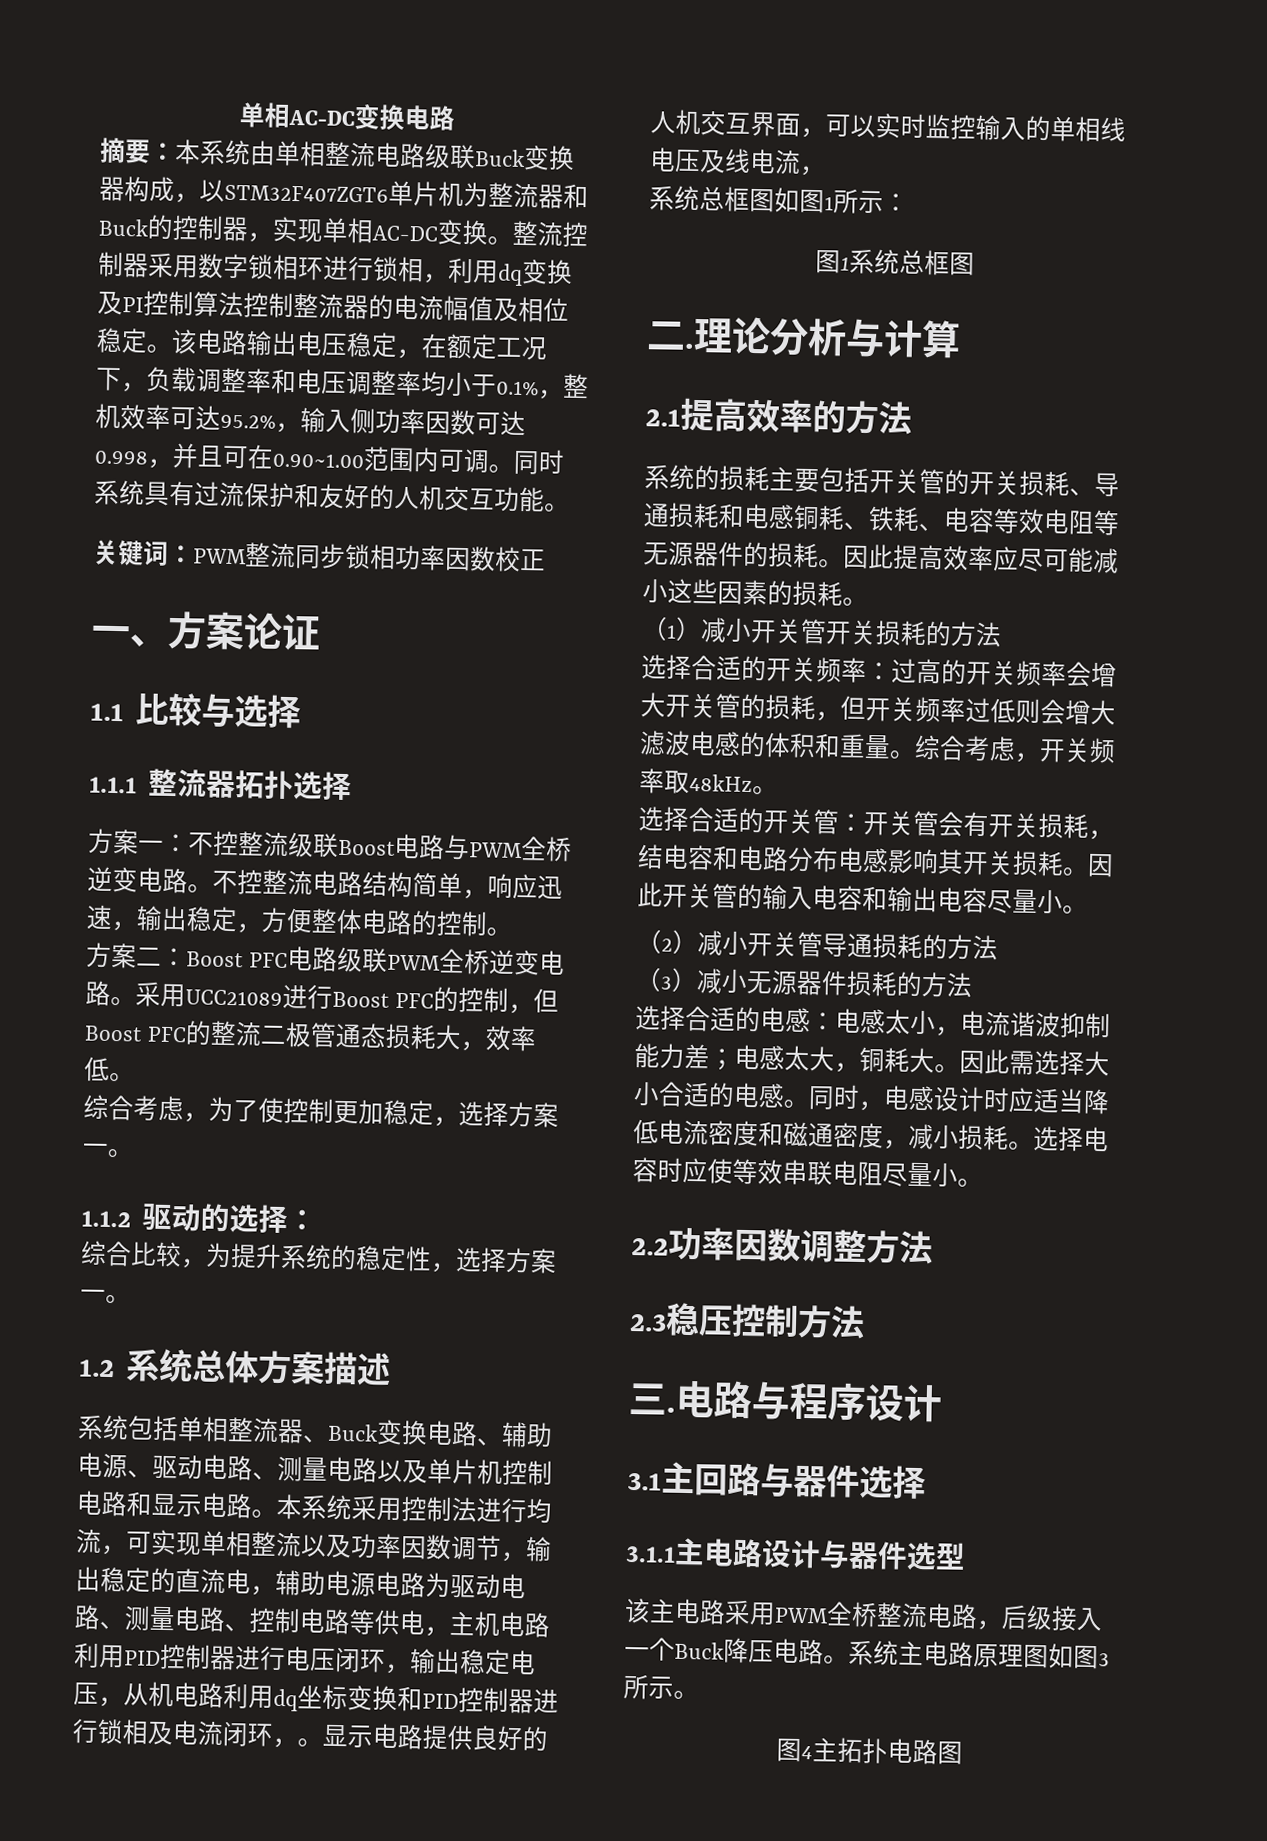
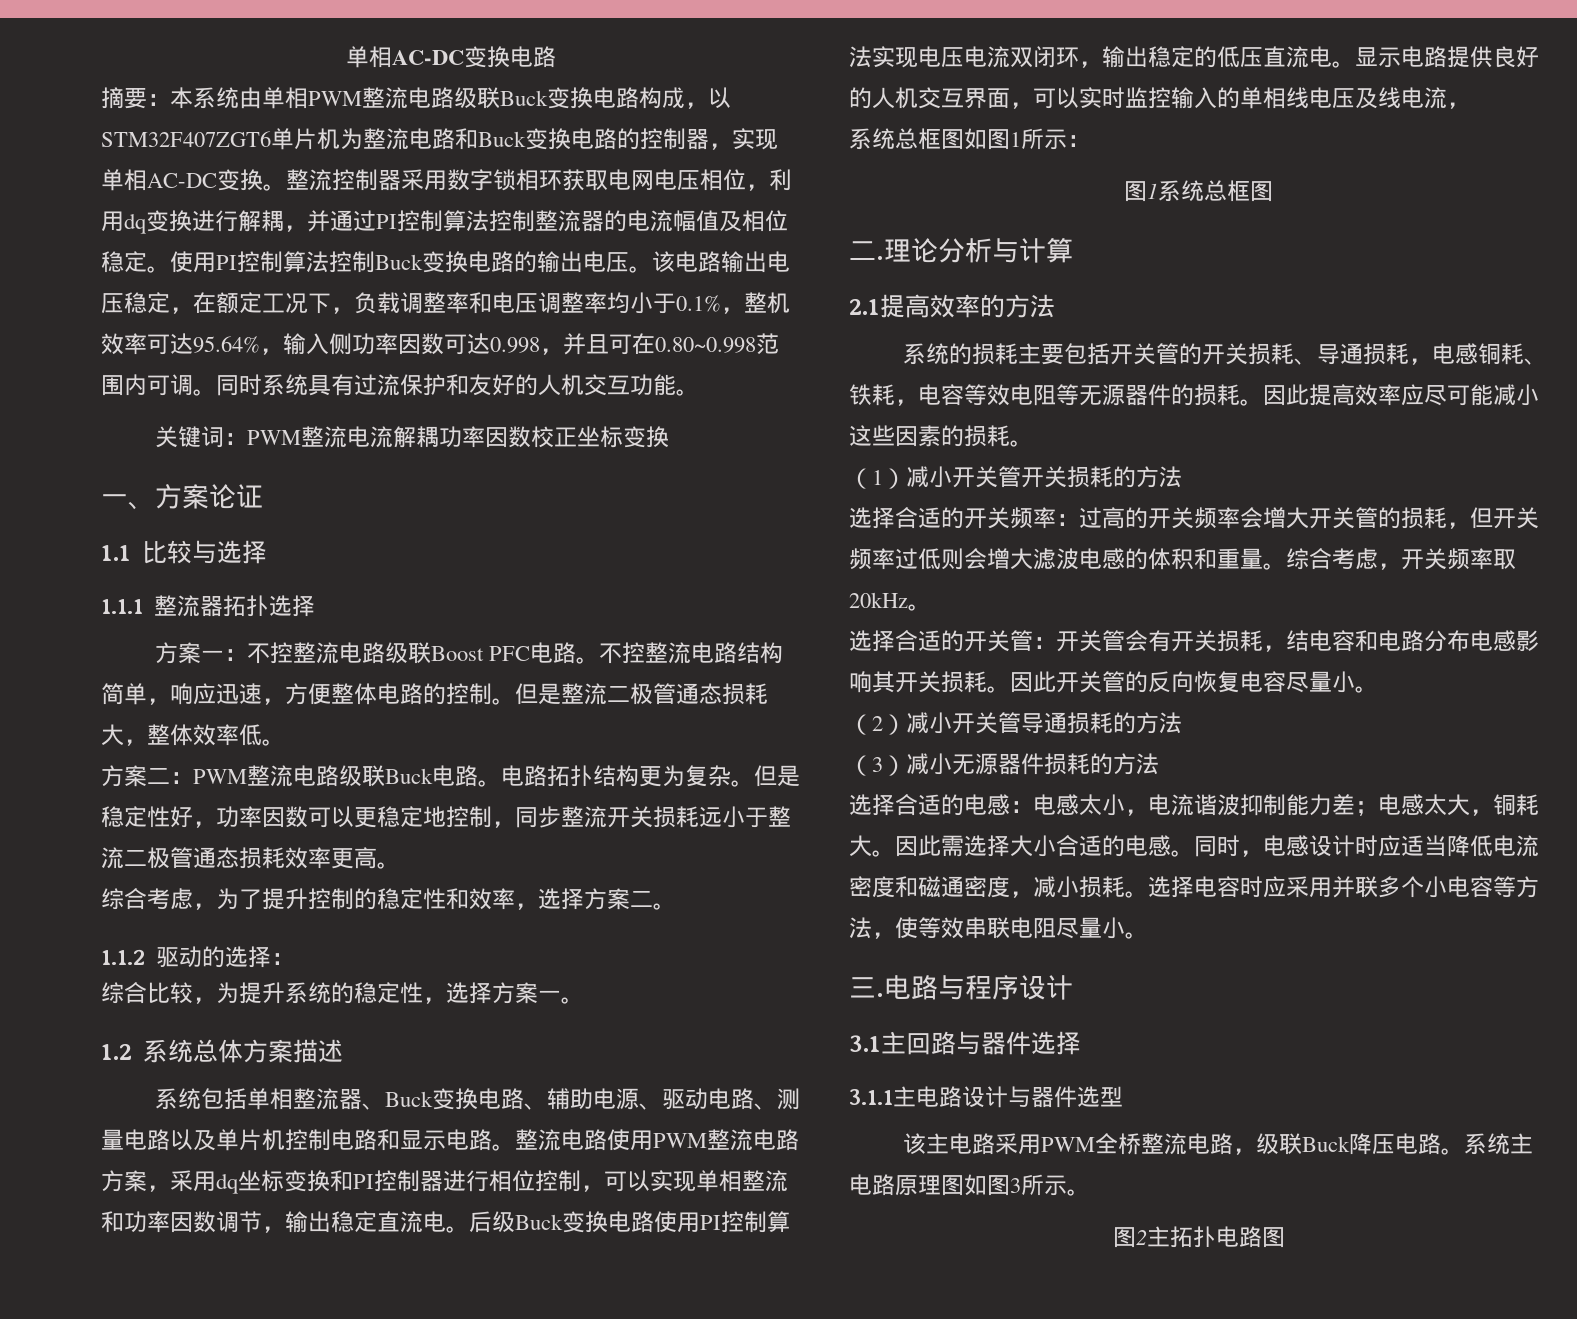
- 摘要：本系统由单相整流电路级联Buck变换器构成，以STM32F407ZGT6单片机为整流器和Buck的控制器，实现单相AC-DC变换。
+ 摘要：本系统由单相PWM整流电路级联Buck变换电路构成，以STM32F407ZGT6单片机为整流电路和Buck变换电路的控制器，实现单相AC-DC变换。
- 整流控制器采用数字锁相环进行锁相，利用dq变换及PI控制算法控制整流器的电流幅值及相位稳定。
+ 整流控制器采用数字锁相环获取电网电压相位，利用dq变换进行解耦，并通过PI控制算法控制整流器的电流幅值及相位稳定。
+ 使用PI控制算法控制Buck变换电路的输出电压。
- 该电路输出电压稳定，在额定工况下，负载调整率和电压调整率均小于0.1%，整机效率可达95.2%，输入侧功率因数可达0.998，并且可在0.90~1.00范围内可调。
+ 该电路输出电压稳定，在额定工况下，负载调整率和电压调整率均小于0.1%，整机效率可达95.64%，输入侧功率因数可达0.998，并且可在0.80~0.998范围内可调。
- 关键词：PWM整流同步锁相功率因数校正
+ 关键词：PWM整流电流解耦功率因数校正坐标变换
- 方案一：不控整流级联Boost电路与PWM全桥逆变电路。
+ 方案一：不控整流电路级联Boost PFC电路。
- 不控整流电路结构简单，响应迅速，输出稳定，方便整体电路的控制。
- 方案二：Boost PFC电路级联PWM全桥逆变电路。采用UCC21089进行Boost PFC的控制，但Boost PFC的整流二极管通态损耗大，效率低。
+ 不控整流电路结构简单，响应迅速，方便整体电路的控制。但是整流二极管通态损耗大，整体效率低。
- 综合考虑，为了使控制更加稳定，选择方案一。
+ 方案二：PWM整流电路级联Buck电路。电路拓扑结构更为复杂。但是稳定性好，功率因数可以更稳定地控制，同步整流开关损耗远小于整流二极管通态损耗效率更高。
+ 综合考虑，为了提升控制的稳定性和效率，选择方案二。
- 本系统采用控制法进行均流，可实现单相整流以及功率因数调节，输出稳定的直流电，辅助电源电路为驱动电路、测量电路、控制电路等供电，主机电路利用PID控制器进行电压闭环，输出稳定电压，从机电路利用dq坐标变换和PID控制器进行锁相及电流闭环，。
+ 整流电路使用PWM整流电路方案，采用dq坐标变换和PI控制器进行相位控制，可以实现单相整流和功率因数调节，输出稳定直流电。后级Buck变换电路使用PI控制算法实现电压电流双闭环，输出稳定的低压直流电。
- 系统的损耗主要包括开关管的开关损耗、导通损耗和电感铜耗、铁耗、电容等效电阻等无源器件的损耗。
+ 系统的损耗主要包括开关管的开关损耗、导通损耗，电感铜耗、铁耗，电容等效电阻等无源器件的损耗。
- 综合考虑，开关频率取48kHz。
+ 综合考虑，开关频率取20kHz。
- 因此开关管的输入电容和输出电容尽量小。
+ 因此开关管的反向恢复电容尽量小。
- 选择电容时应使等效串联电阻尽量小。
+ 选择电容时应采用并联多个小电容等方法，使等效串联电阻尽量小。
- 2.2功率因数调整方法
- 2.3稳压控制方法
- 该主电路采用PWM全桥整流电路，后级接入一个Buck降压电路。
+ 该主电路采用PWM全桥整流电路，级联Buck降压电路。
- 图4主拓扑电路图
+ 图2主拓扑电路图

